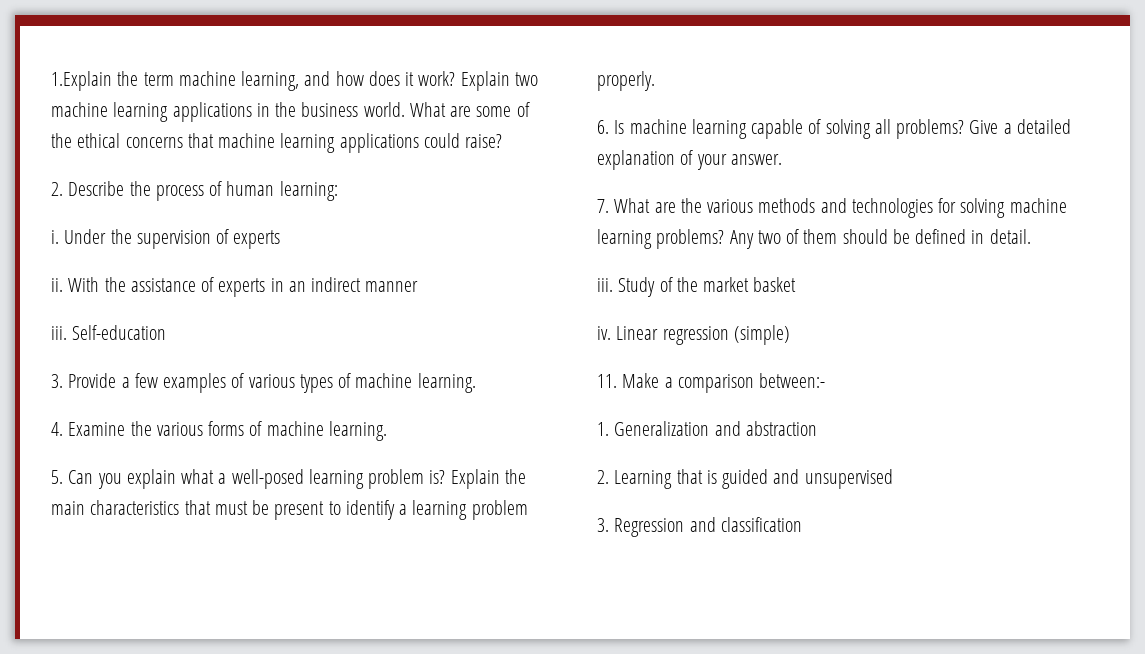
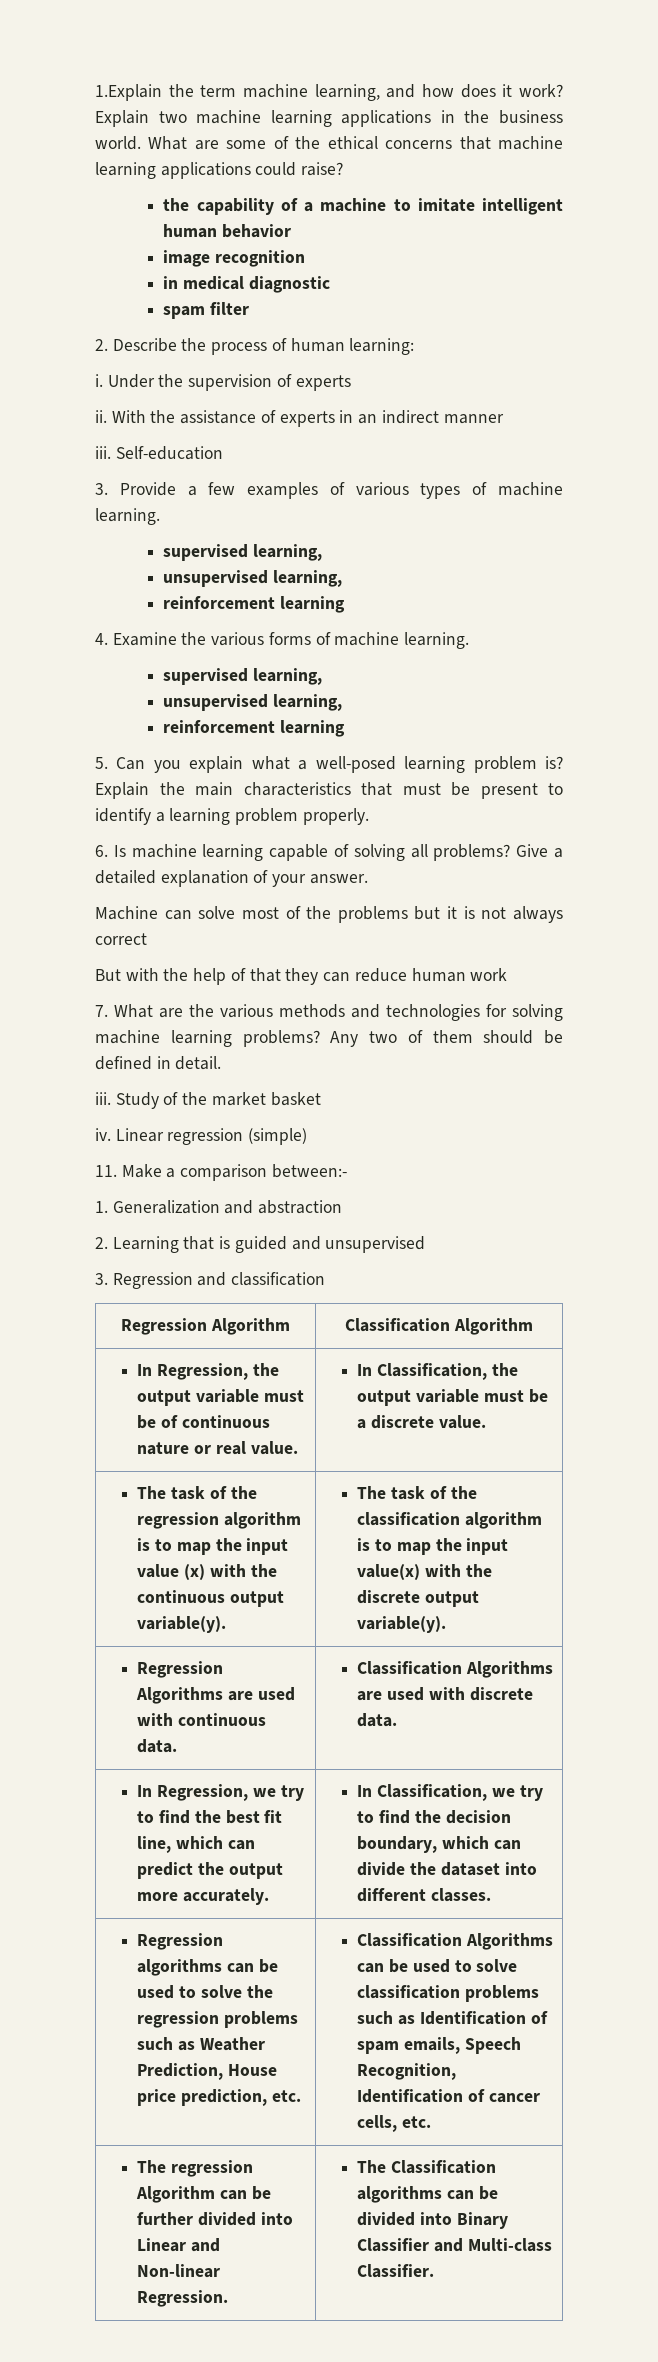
+ the capability of a machine to imitate intelligent human behavior
+ image recognition
+ in medical diagnostic
+ spam filter
  3. Provide a few examples of various types of machine learning.
+ supervised learning,
+ unsupervised learning,
+ reinforcement learning
  4. Examine the various forms of machine learning.
+ supervised learning,
+ unsupervised learning,
+ reinforcement learning
+ Machine can solve most of the problems but it is not always correct
+ But with the help of that they can reduce human work
+ Regression Algorithm | Classification Algorithm
+ In Regression, the output variable must be of continuous nature or real value. | In Classification, the output variable must be a discrete value.
+ The task of the regression algorithm is to map the input value (x) with the continuous output variable(y). | The task of the classification algorithm is to map the input value(x) with the discrete output variable(y).
+ Regression Algorithms are used with continuous data. | Classification Algorithms are used with discrete data.
+ In Regression, we try to find the best fit line, which can predict the output more accurately. | In Classification, we try to find the decision boundary, which can divide the dataset into different classes.
+ Regression algorithms can be used to solve the regression problems such as Weather Prediction, House price prediction, etc. | Classification Algorithms can be used to solve classification problems such as Identification of spam emails, Speech Recognition, Identification of cancer cells, etc.
+ The regression Algorithm can be further divided into Linear and Non-linear Regression. | The Classification algorithms can be divided into Binary Classifier and Multi-class Classifier.

